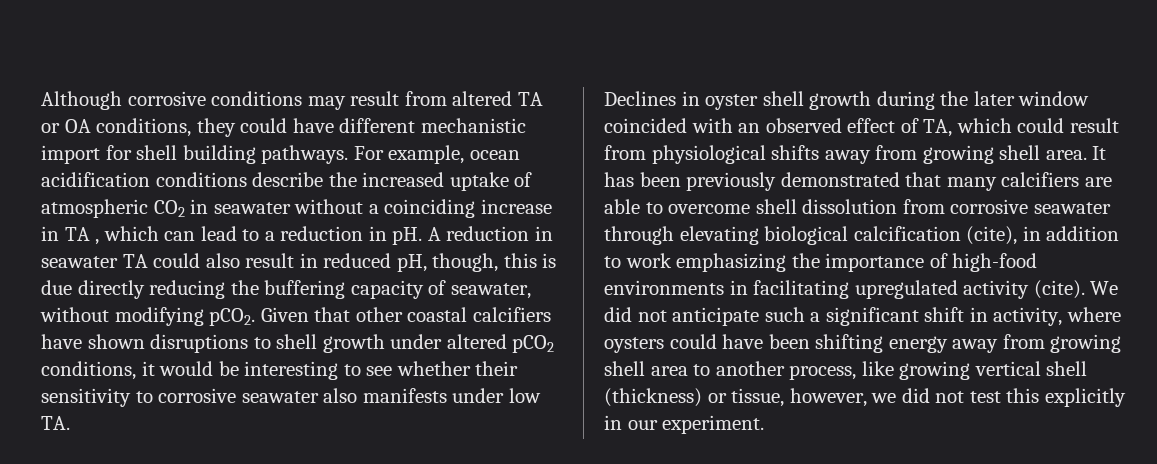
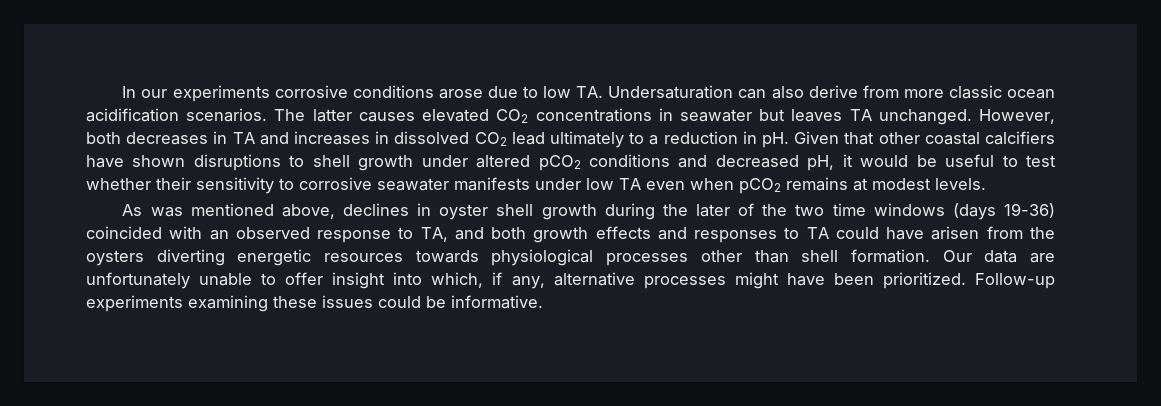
- Although corrosive conditions may result from altered TA or OA conditions, they could have different mechanistic import for shell building pathways. For example, ocean acidification conditions describe the increased uptake of atmospheric CO2 in seawater without a coinciding increase in TA , which can lead to a reduction in pH.
+ In our experiments corrosive conditions arose due to low TA. Undersaturation can also derive from more classic ocean acidification scenarios. The latter causes elevated CO2 concentrations in seawater but leaves TA unchanged. However, both decreases in TA and increases in dissolved CO2 lead ultimately to a reduction in pH.
- A reduction in seawater TA could also result in reduced pH, though, this is due directly reducing the buffering capacity of seawater, without modifying pCO2.
- Given that other coastal calcifiers have shown disruptions to shell growth under altered pCO2 conditions, it would be interesting to see whether their sensitivity to corrosive seawater also manifests under low TA.
- Declines in oyster shell growth during the later window coincided with an observed effect of TA, which could result from physiological shifts away from growing shell area. It has been previously demonstrated that many calcifiers are able to overcome shell dissolution from corrosive seawater through elevating biological calcification (cite), in addition to work emphasizing the importance of high-food environments in facilitating upregulated activity (cite). We did not anticipate such a significant shift in activity, where oysters could have been shifting energy away from growing shell area to another process, like growing vertical shell (thickness) or tissue, however, we did not test this explicitly in our experiment.
+ Given that other coastal calcifiers have shown disruptions to shell growth under altered pCO2 conditions and decreased pH, it would be useful to test whether their sensitivity to corrosive seawater manifests under low TA even when pCO2 remains at modest levels.
+ As was mentioned above, declines in oyster shell growth during the later of the two time windows (days 19-36) coincided with an observed response to TA, and both growth effects and responses to TA could have arisen from the oysters diverting energetic resources towards physiological processes other than shell formation. Our data are unfortunately unable to offer insight into which, if any, alternative processes might have been prioritized. Follow-up experiments examining these issues could be informative.

